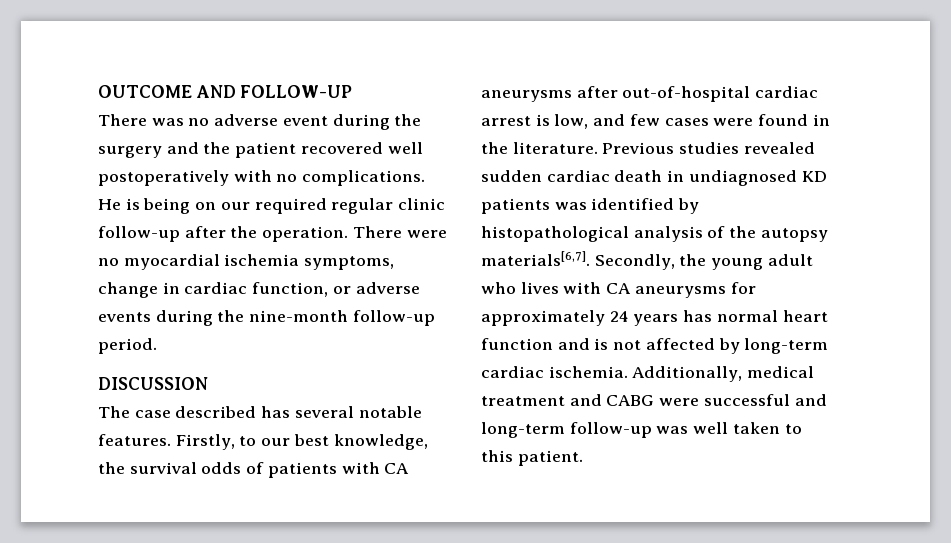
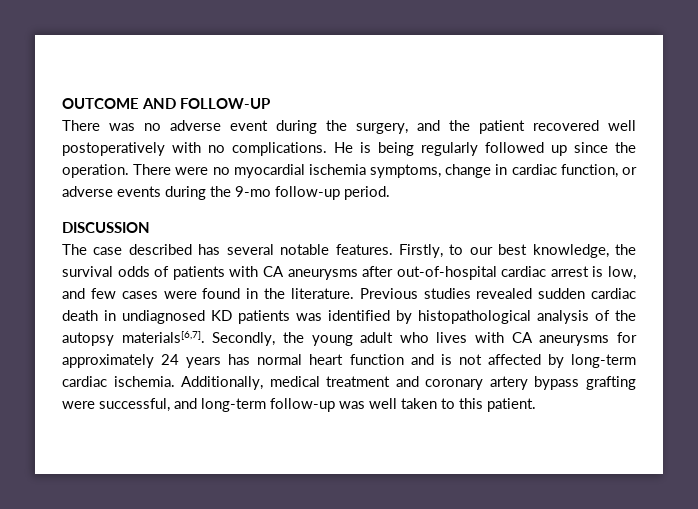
- There was no adverse event during the surgery and the patient recovered well postoperatively with no complications.
+ There was no adverse event during the surgery, and the patient recovered well postoperatively with no complications.
- He is being on our required regular clinic follow-up after the operation.
+ He is being regularly followed up since the operation.
- There were no myocardial ischemia symptoms, change in cardiac function, or adverse events during the nine-month follow-up period.
+ There were no myocardial ischemia symptoms, change in cardiac function, or adverse events during the 9-mo follow-up period.
- Additionally, medical treatment and CABG were successful and long-term follow-up was well taken to this patient.
+ Additionally, medical treatment and coronary artery bypass grafting were successful, and long-term follow-up was well taken to this patient.

